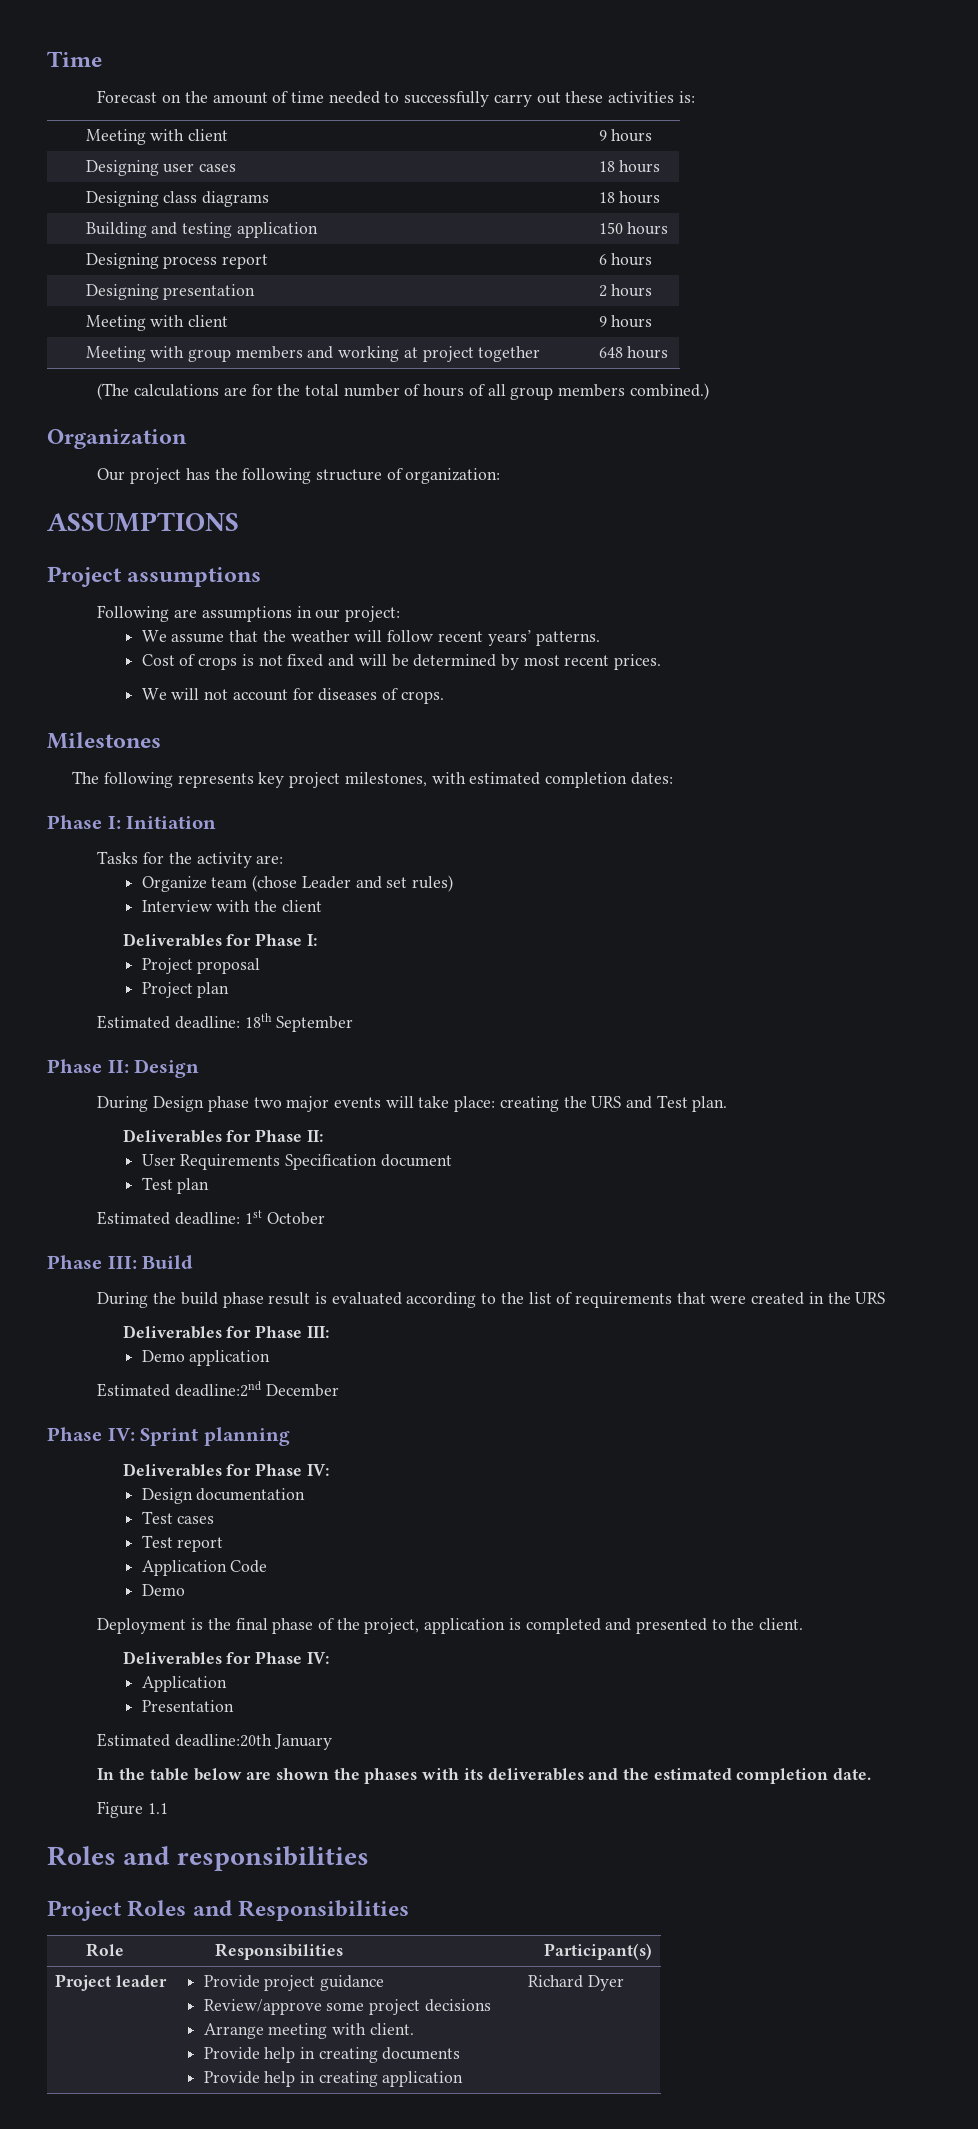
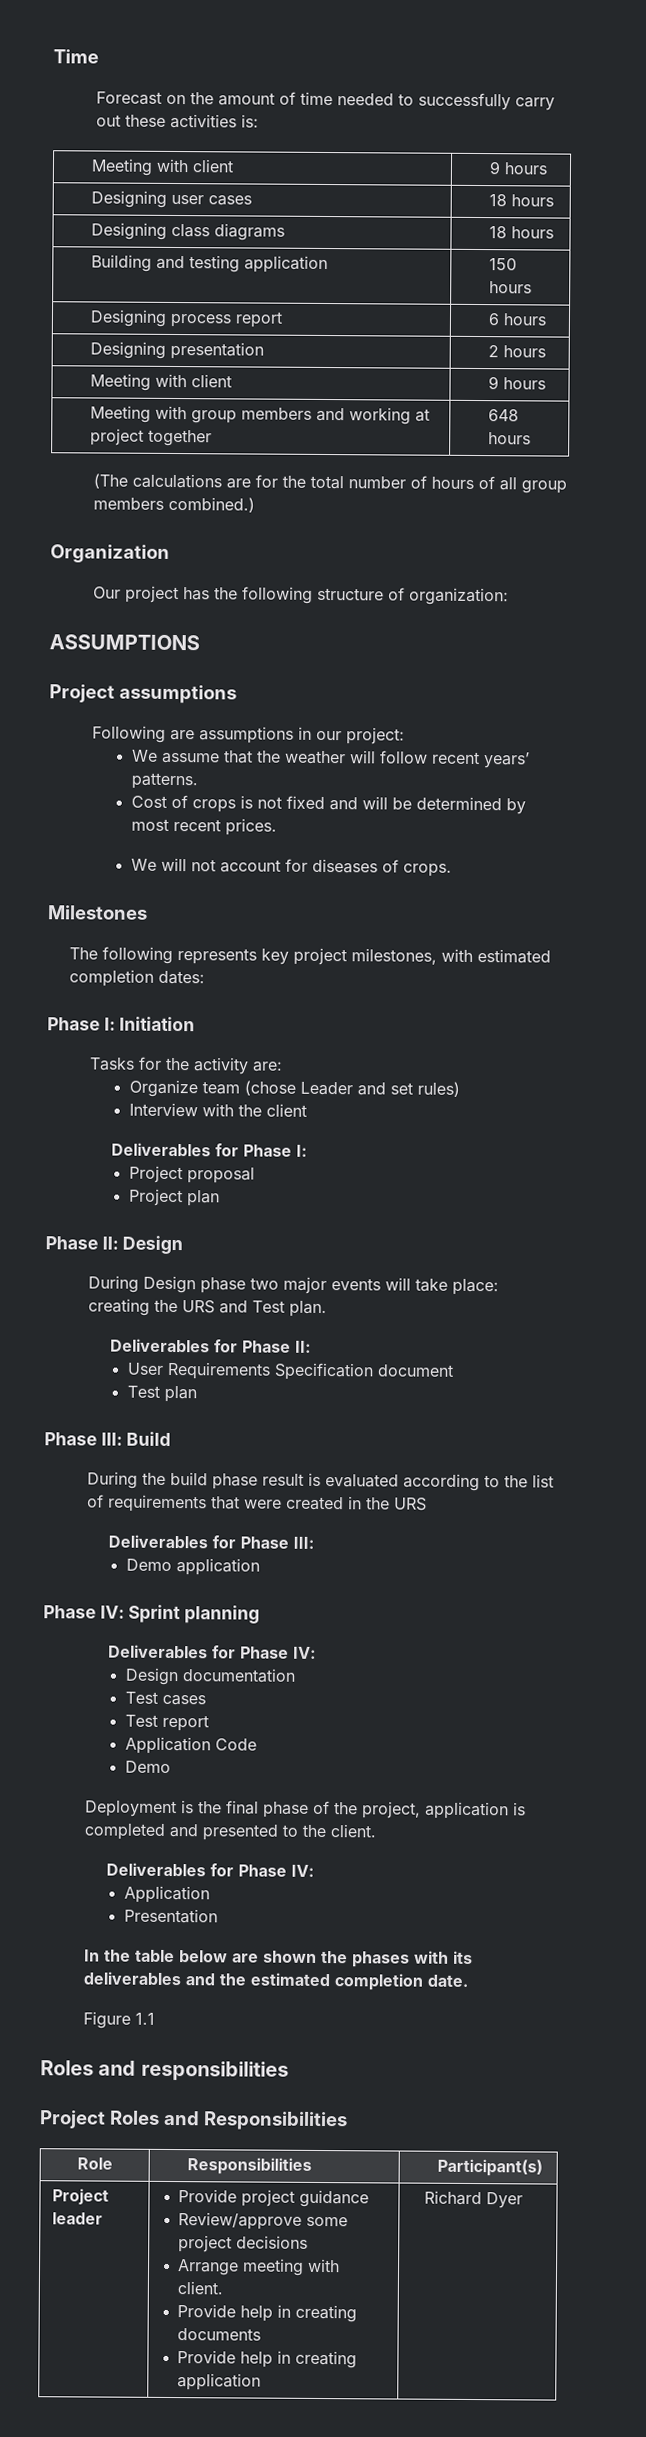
- Estimated deadline: 18th September
- Estimated deadline: 1st October
- Estimated deadline:2nd December
- Estimated deadline:20th January

